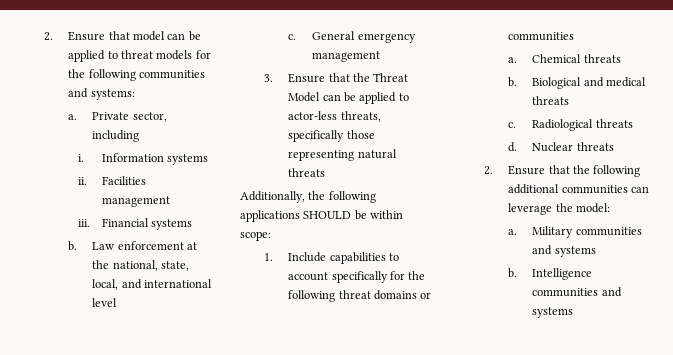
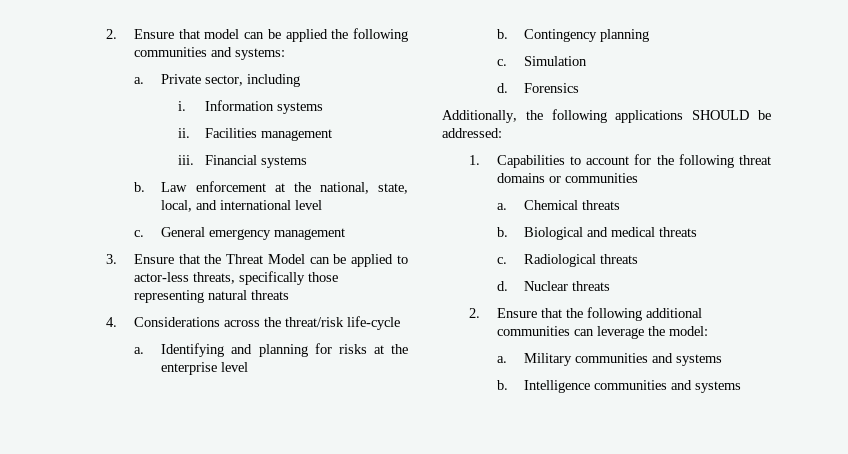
- 2. Ensure that model can be applied to threat models for the following communities and systems:
+ 2. Ensure that model can be applied the following communities and systems:
+ 4. Considerations across the threat/risk life-cycle
+ a. Identifying and planning for risks at the enterprise level
+ b. Contingency planning
+ c. Simulation
+ d. Forensics
- Additionally, the following applications SHOULD be within scope:
+ Additionally, the following applications SHOULD be addressed:
- 1. Include capabilities to account specifically for the following threat domains or communities
+ 1. Capabilities to account for the following threat domains or communities

